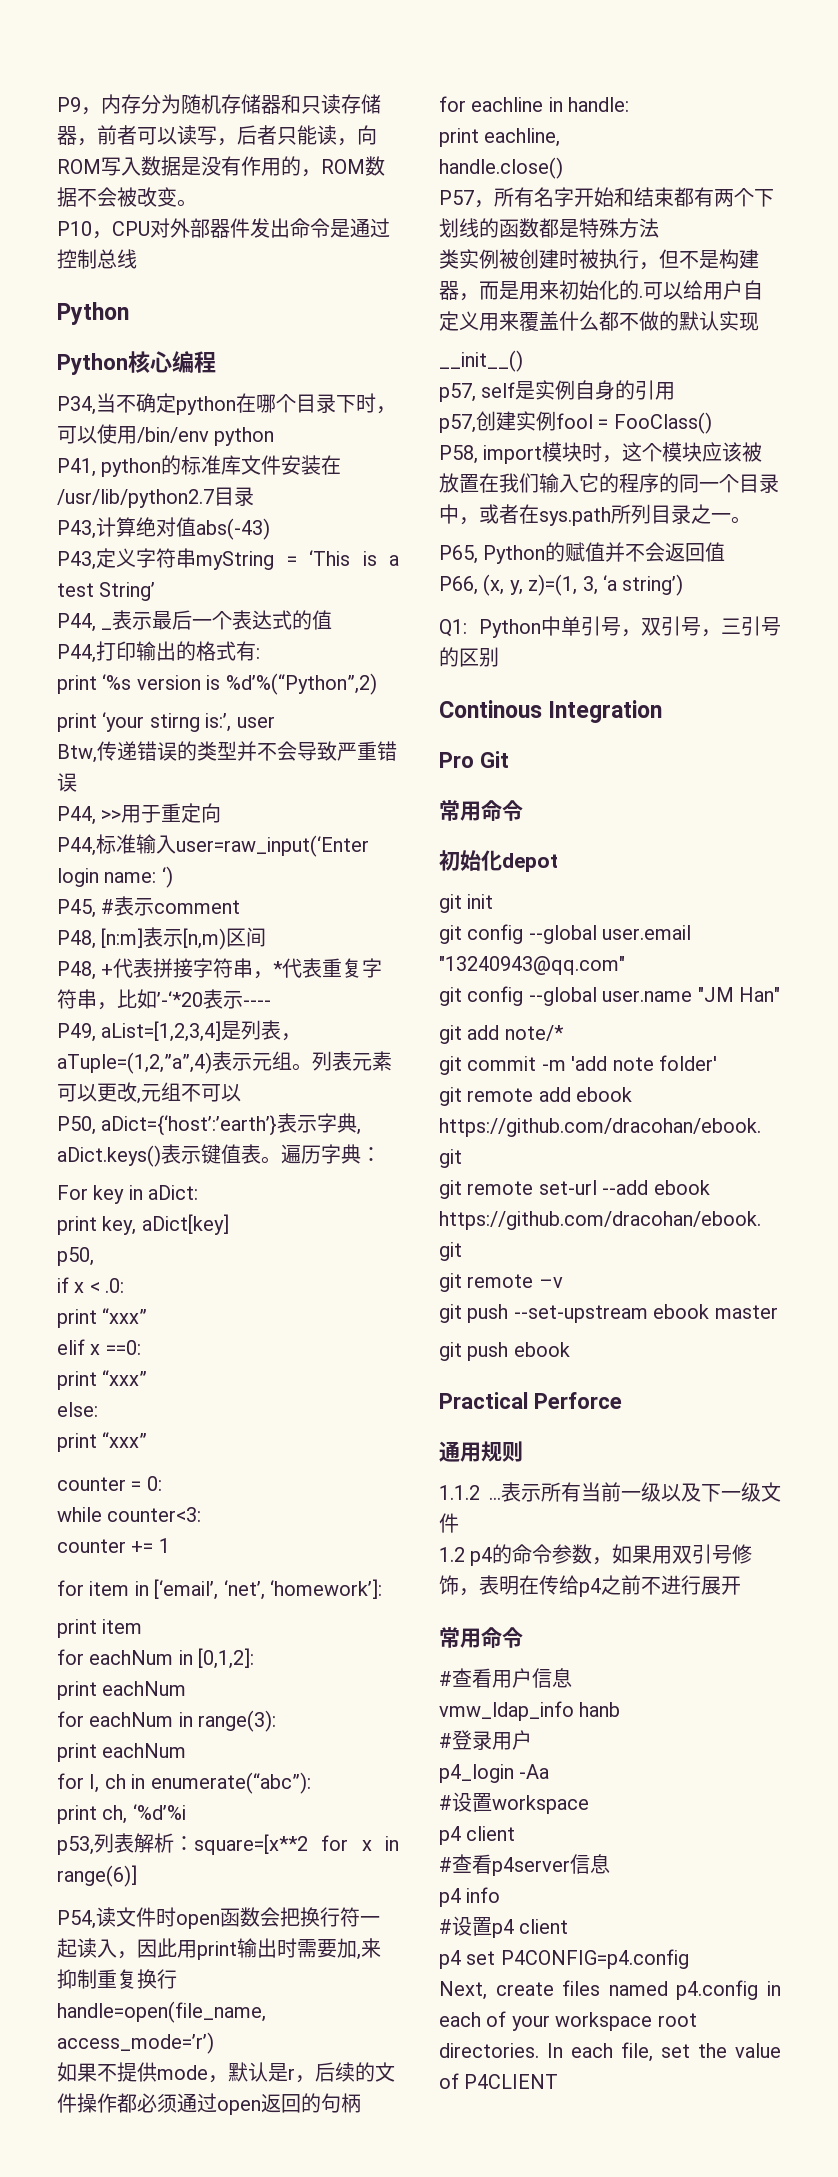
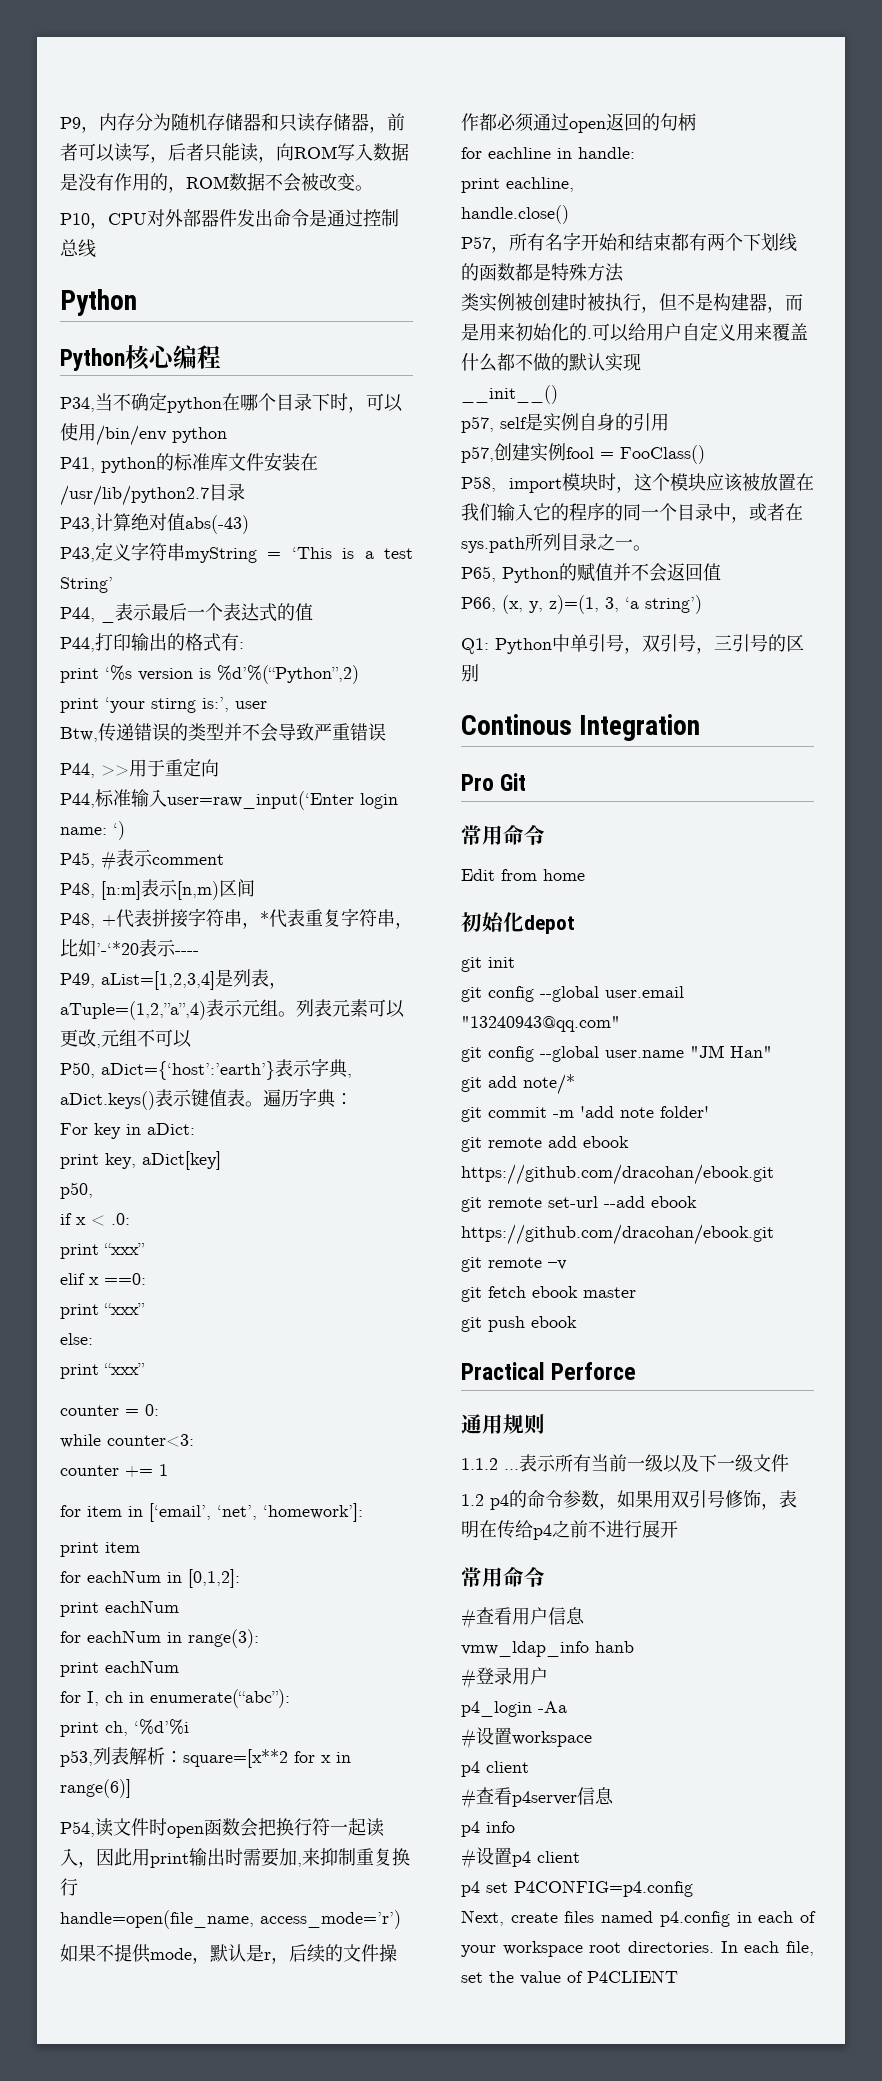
+ Edit from home
- git push --set-upstream ebook master
+ git fetch ebook master

